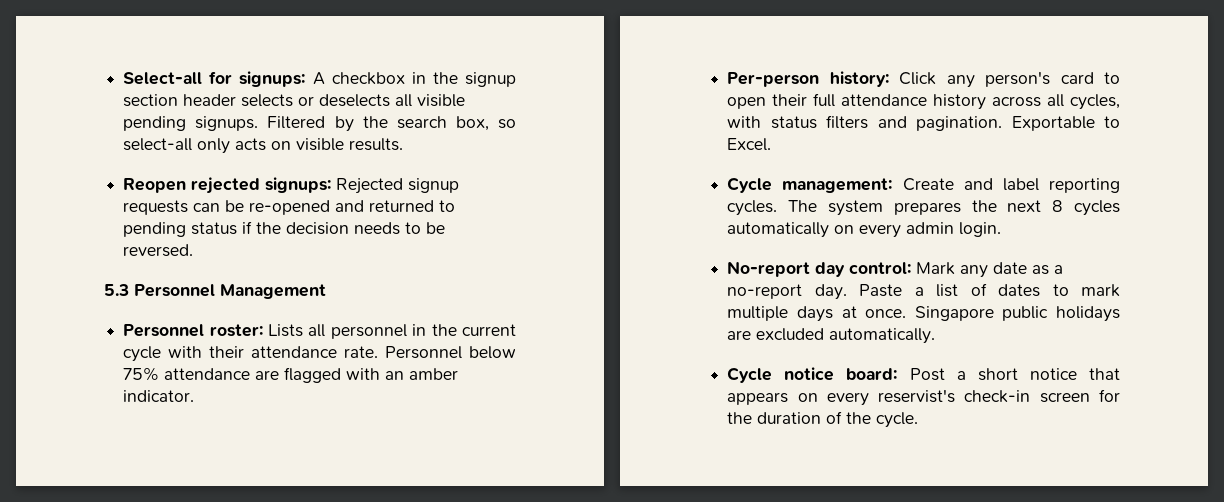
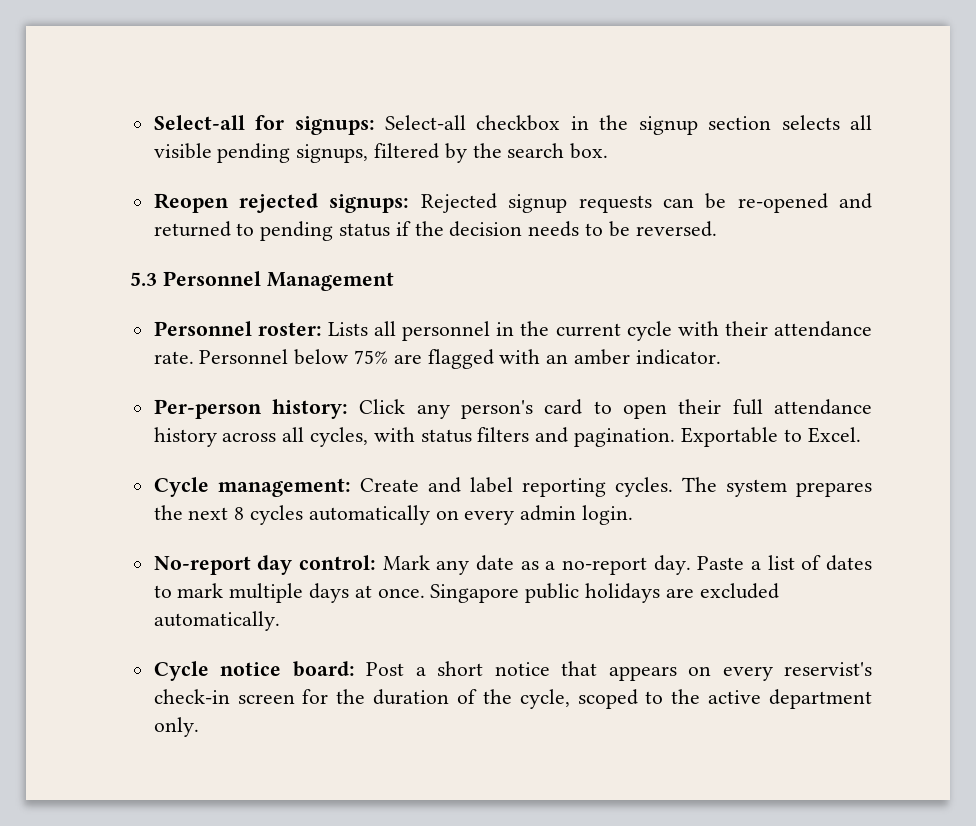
- Select-all for signups: A checkbox in the signup section header selects or deselects all visible pending signups. Filtered by the search box, so select-all only acts on visible results.
+ Select-all for signups: Select-all checkbox in the signup section selects all visible pending signups, filtered by the search box.
- Personnel below 75% attendance are flagged with an amber indicator.
+ Personnel below 75% are flagged with an amber indicator.
- Cycle notice board: Post a short notice that appears on every reservist's check-in screen for the duration of the cycle.
+ Cycle notice board: Post a short notice that appears on every reservist's check-in screen for the duration of the cycle, scoped to the active department only.

